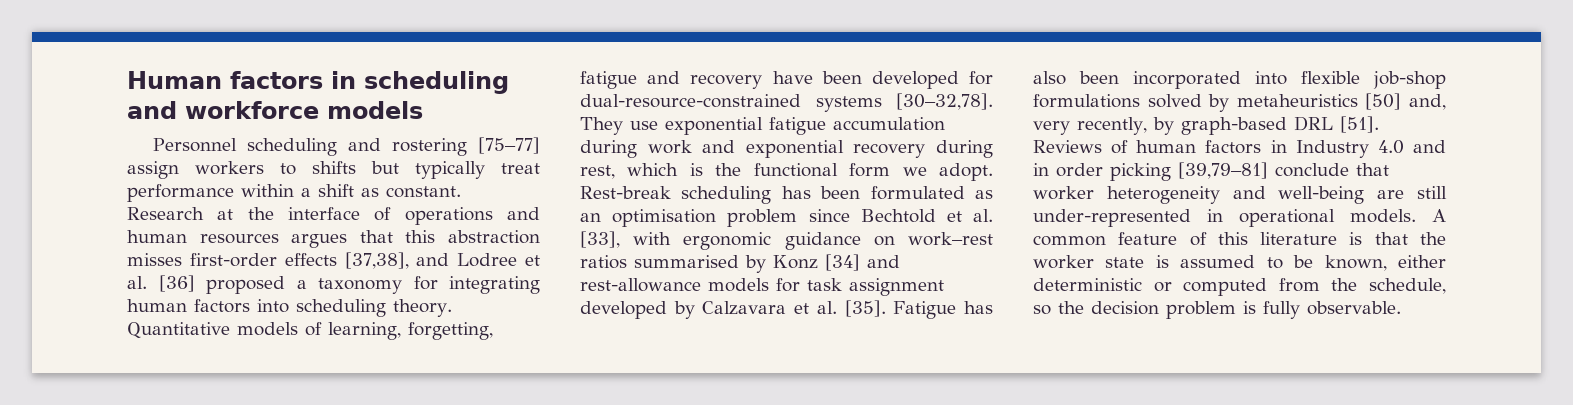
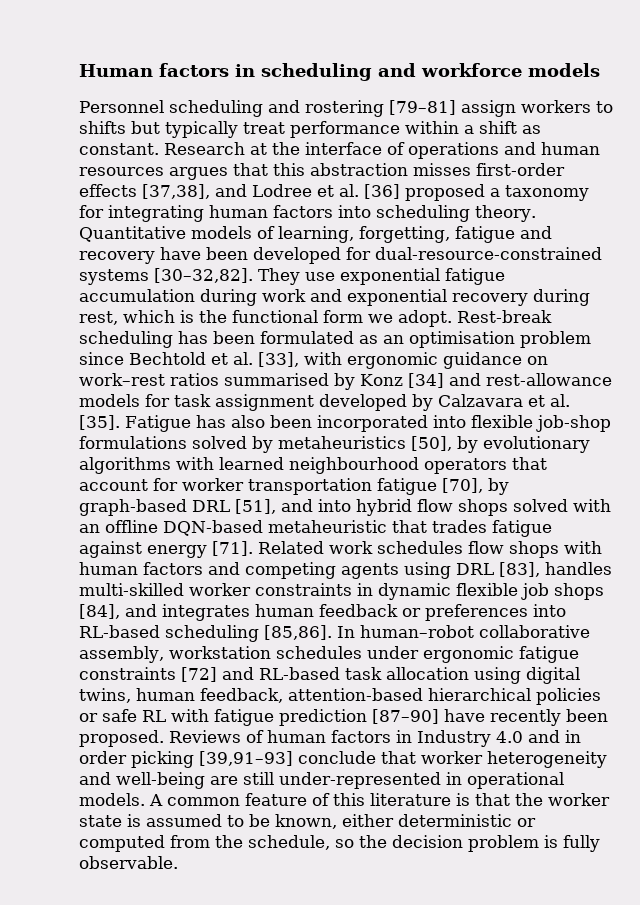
- Personnel scheduling and rostering [75–77] assign workers to shifts but typically treat performance within a shift as constant.
+ Personnel scheduling and rostering [79–81] assign workers to shifts but typically treat performance within a shift as constant.
- Quantitative models of learning, forgetting, fatigue and recovery have been developed for dual-resource-constrained systems [30–32,78].
+ Quantitative models of learning, forgetting, fatigue and recovery have been developed for dual-resource-constrained systems [30–32,82].
- Fatigue has also been incorporated into flexible job-shop formulations solved by metaheuristics [50] and, very recently, by graph-based DRL [51].
+ Fatigue has also been incorporated into flexible job-shop formulations solved by metaheuristics [50], by evolutionary algorithms with learned neighbourhood operators that account for worker transportation fatigue [70], by graph-based DRL [51], and into hybrid flow shops solved with an offline DQN-based metaheuristic that trades fatigue against energy [71]. Related work schedules flow shops with human factors and competing agents using DRL [83], handles multi-skilled worker constraints in dynamic flexible job shops [84], and integrates human feedback or preferences into RL-based scheduling [85,86]. In human–robot collaborative assembly, workstation schedules under ergonomic fatigue constraints [72] and RL-based task allocation using digital twins, human feedback, attention-based hierarchical policies or safe RL with fatigue prediction [87–90] have recently been proposed.
- Reviews of human factors in Industry 4.0 and in order picking [39,79–81] conclude that worker heterogeneity and well-being are still under-represented in operational models.
+ Reviews of human factors in Industry 4.0 and in order picking [39,91–93] conclude that worker heterogeneity and well-being are still under-represented in operational models.

